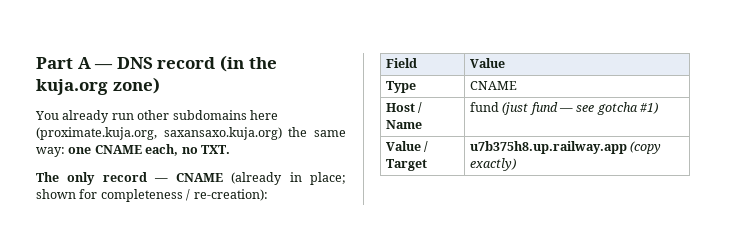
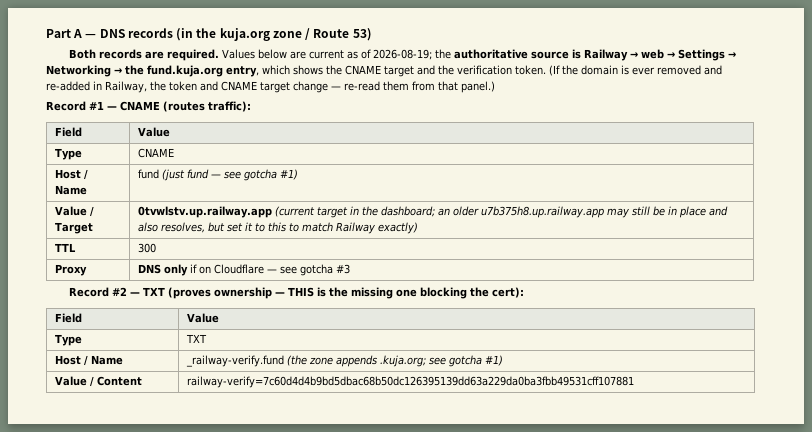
- Part A — DNS record (in the kuja.org zone)
- You already run other subdomains here (proximate.kuja.org, saxansaxo.kuja.org) the same way: one CNAME each, no TXT.
- The only record — CNAME (already in place; shown for completeness / re-creation):
+ Part A — DNS records (in the kuja.org zone / Route 53)
+ Both records are required. Values below are current as of 2026-08-19; the authoritative source is Railway → web → Settings → Networking → the fund.kuja.org entry, which shows the CNAME target and the verification token. (If the domain is ever removed and re-added in Railway, the token and CNAME target change — re-read them from that panel.)
+ Record #1 — CNAME (routes traffic):
- Value / Target | u7b375h8.up.railway.app (copy exactly)
+ Value / Target | 0tvwlstv.up.railway.app (current target in the dashboard; an older u7b375h8.up.railway.app may still be in place and also resolves, but set it to this to match Railway exactly)
+ TTL | 300
+ Proxy | DNS only if on Cloudflare — see gotcha #3
+ Record #2 — TXT (proves ownership — THIS is the missing one blocking the cert):
+ Field | Value
+ Type | TXT
+ Host / Name | _railway-verify.fund (the zone appends .kuja.org; see gotcha #1)
+ Value / Content | railway-verify=7c60d4d4b9bd5dbac68b50dc126395139dd63a229da0ba3fbb49531cff107881

